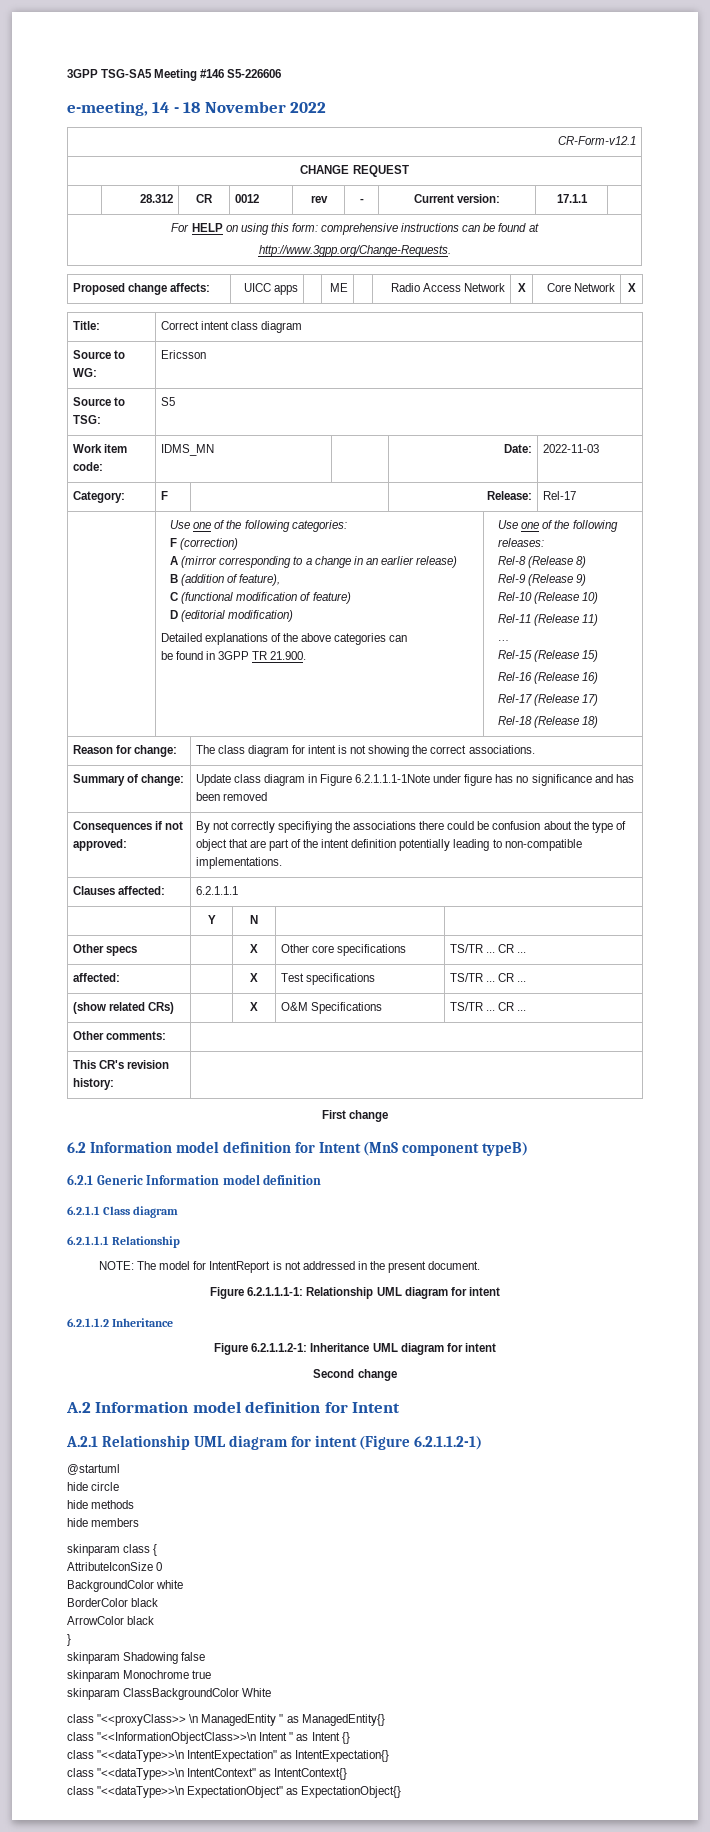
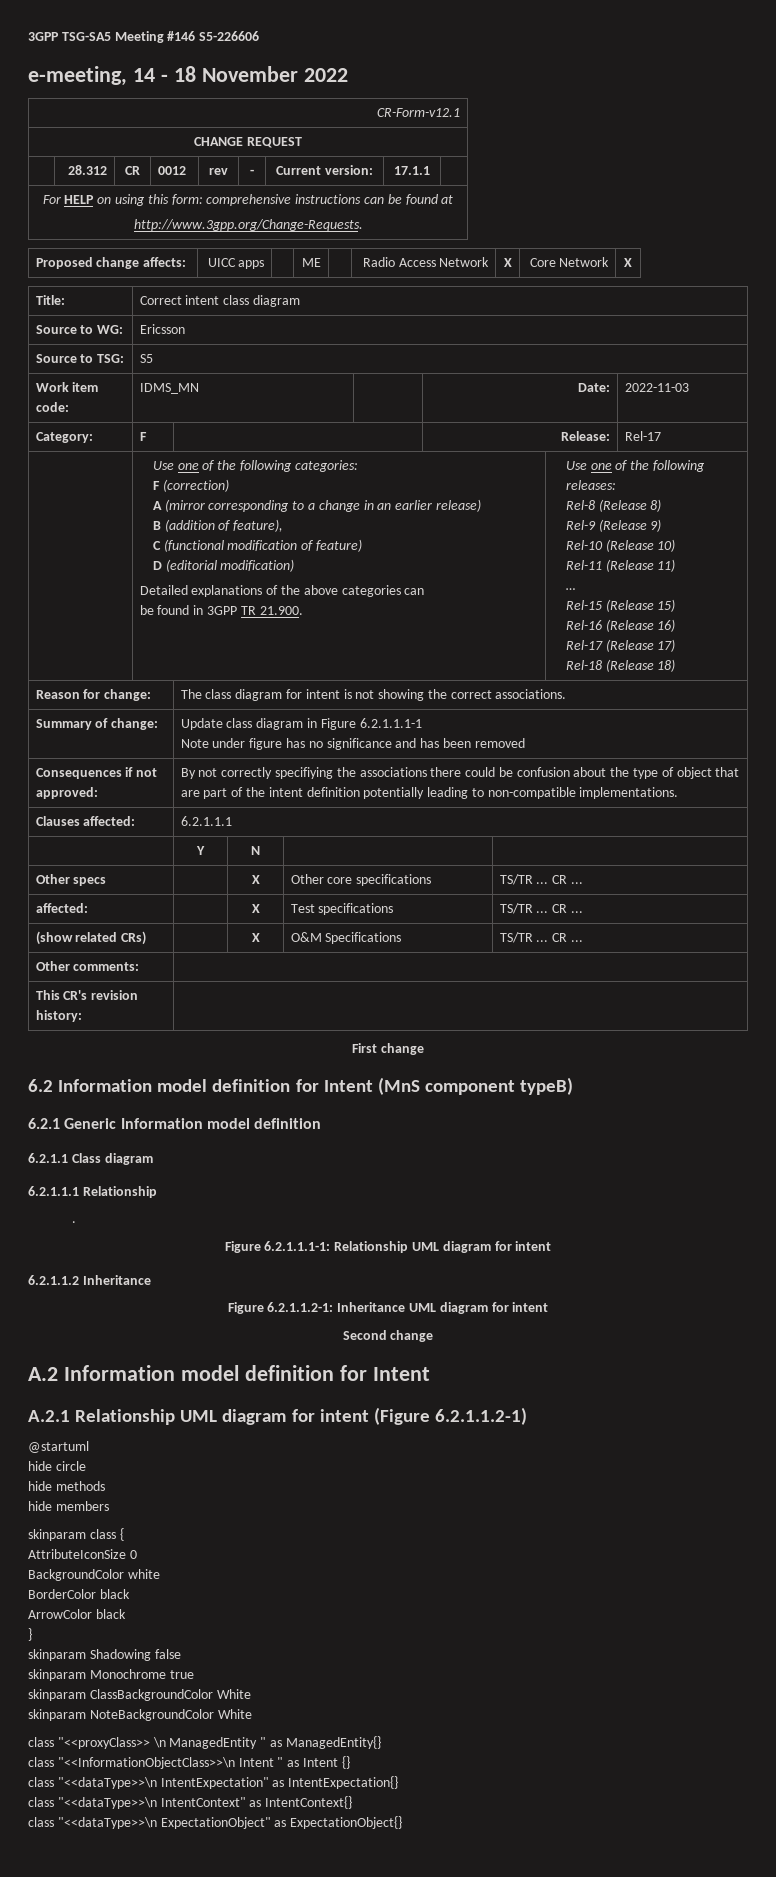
- Summary of change: | Update class diagram in Figure 6.2.1.1.1-1Note under figure has no significance and has been removed
+ Summary of change: | Update class diagram in Figure 6.2.1.1.1-1
+ Note under figure has no significance and has been removed
- NOTE: The model for IntentReport is not addressed in the present document.
+ .
+ skinparam NoteBackgroundColor White

